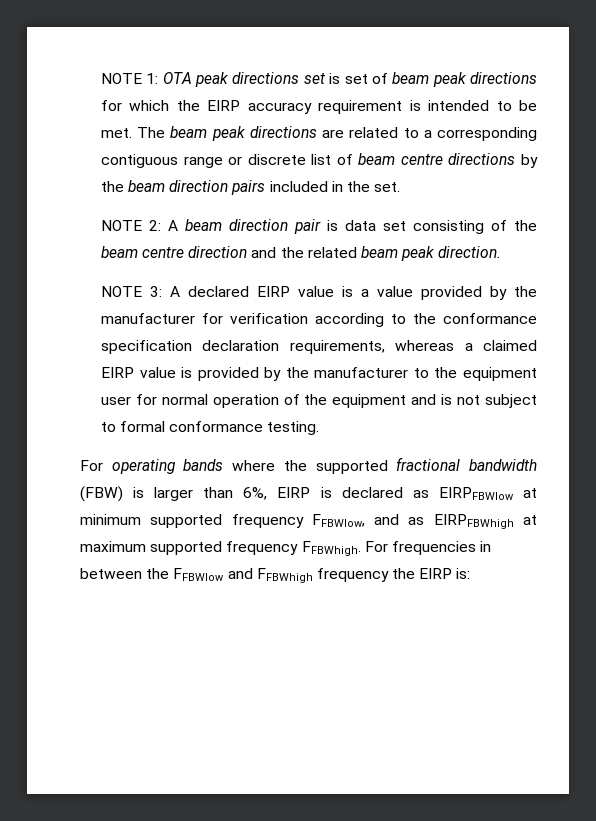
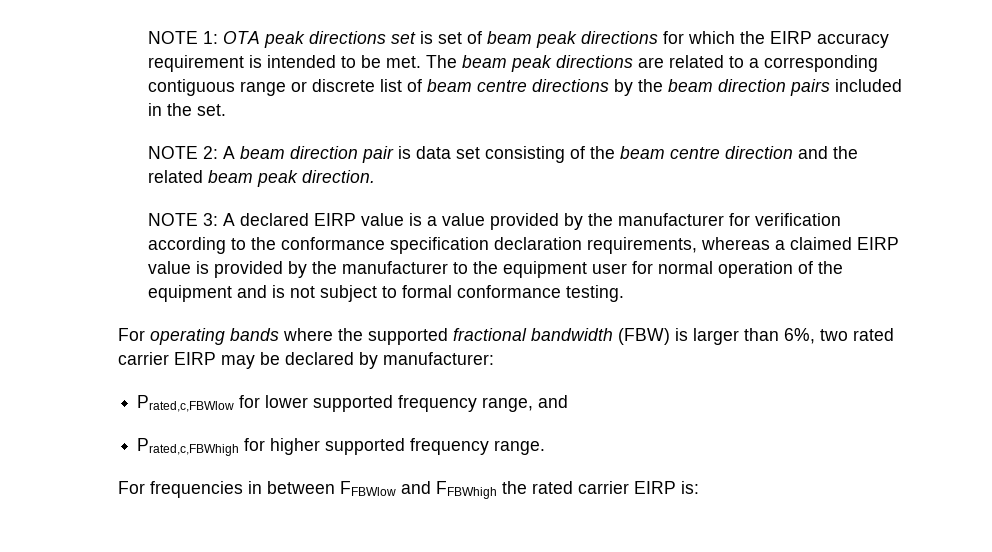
- For operating bands where the supported fractional bandwidth (FBW) is larger than 6%, EIRP is declared as EIRPFBWlow at minimum supported frequency FFBWlow, and as EIRPFBWhigh at maximum supported frequency FFBWhigh. For frequencies in between the FFBWlow and FFBWhigh frequency the EIRP is:
+ For operating bands where the supported fractional bandwidth (FBW) is larger than 6%, two rated carrier EIRP may be declared by manufacturer:
+ Prated,c,FBWlow for lower supported frequency range, and
+ Prated,c,FBWhigh for higher supported frequency range.
+ For frequencies in between FFBWlow and FFBWhigh the rated carrier EIRP is:

